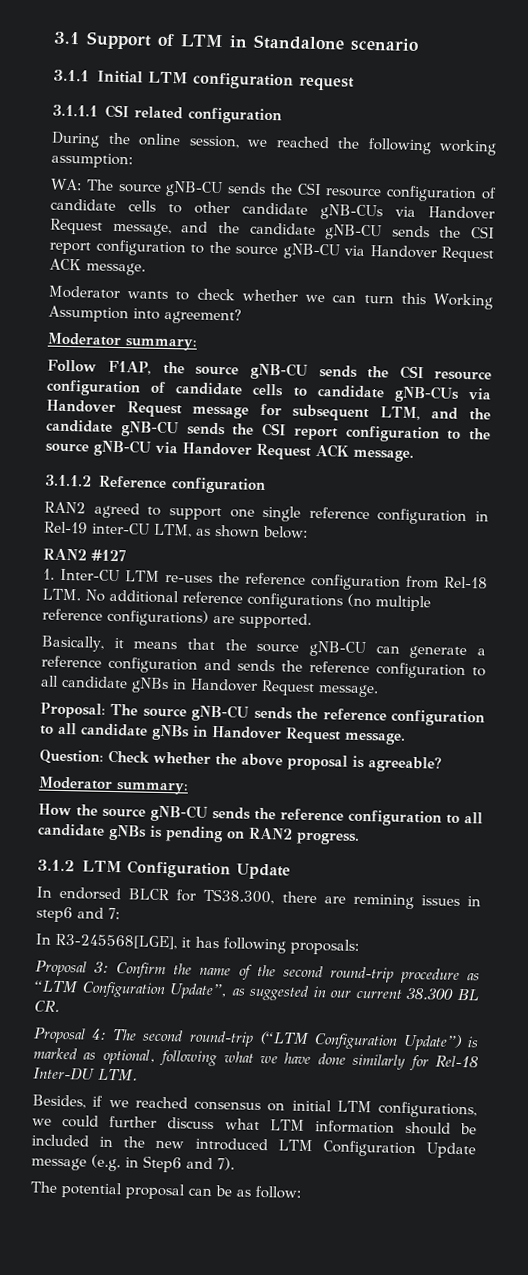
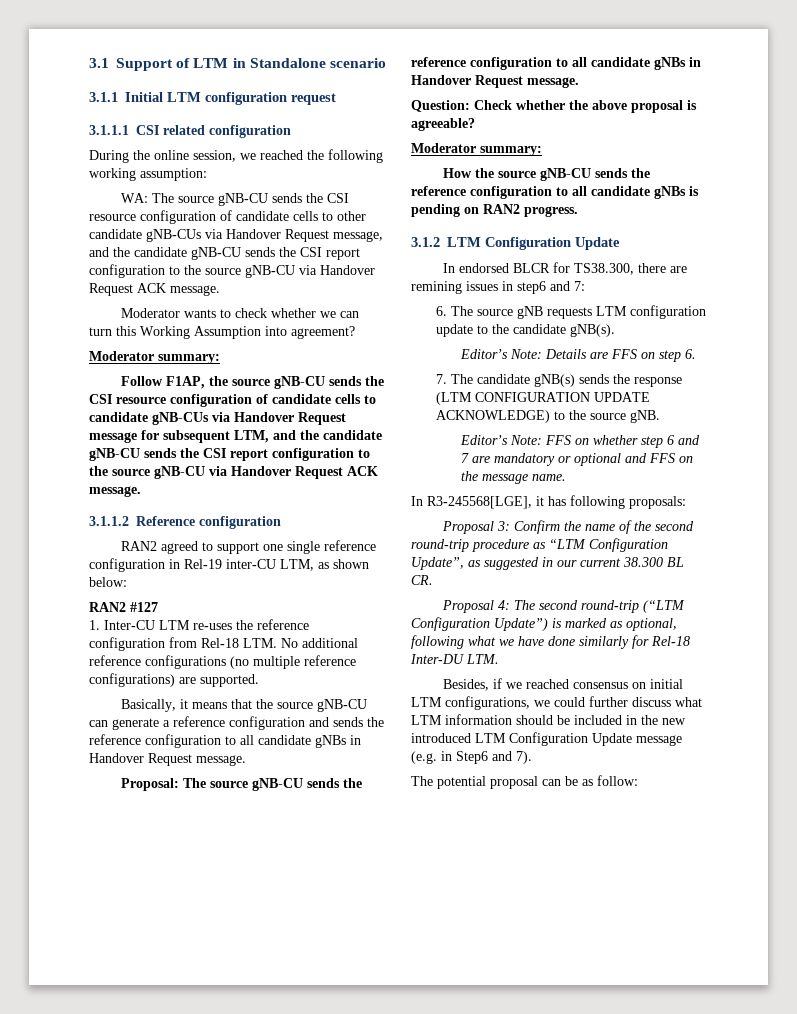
+ 6. The source gNB requests LTM configuration update to the candidate gNB(s).
+ Editor’s Note: Details are FFS on step 6.
+ 7. The candidate gNB(s) sends the response (LTM CONFIGURATION UPDATE ACKNOWLEDGE) to the source gNB.
+ Editor’s Note: FFS on whether step 6 and 7 are mandatory or optional and FFS on the message name.

